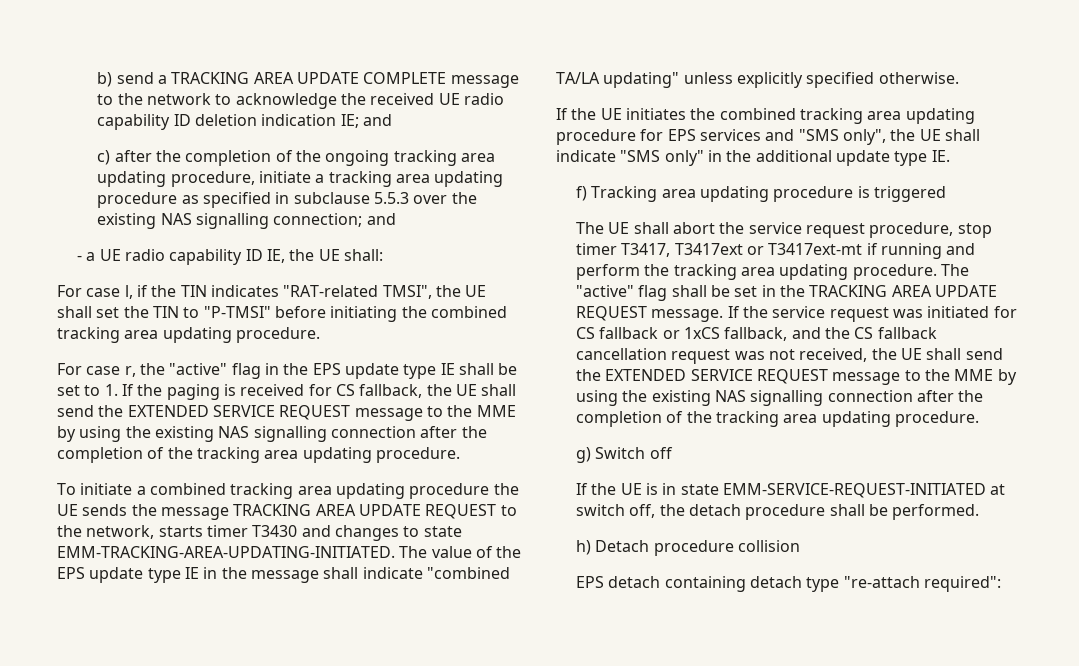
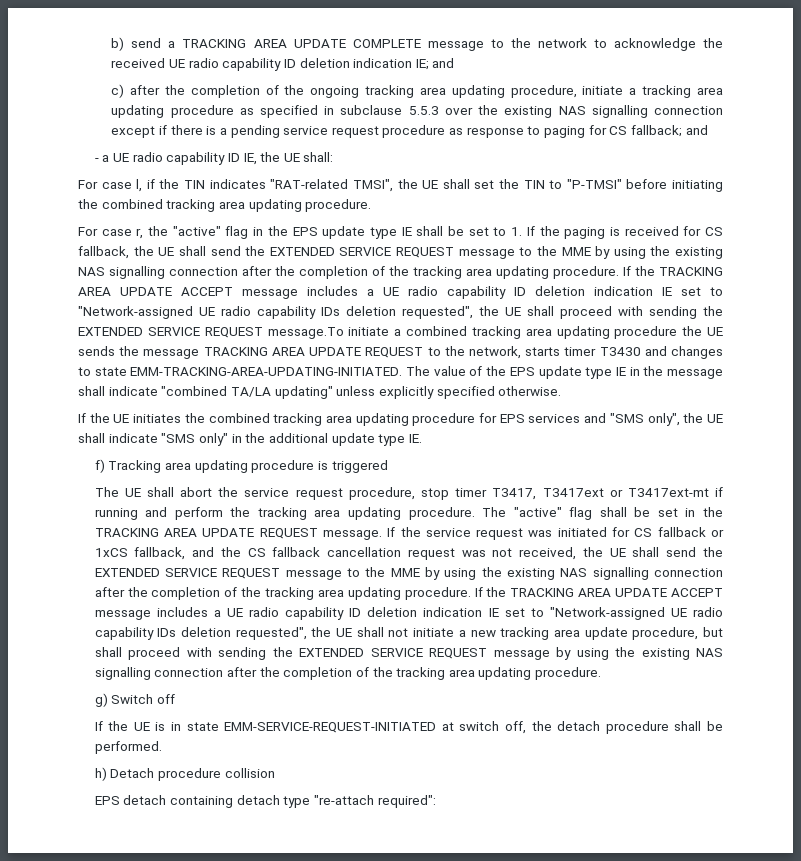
- c) after the completion of the ongoing tracking area updating procedure, initiate a tracking area updating procedure as specified in subclause 5.5.3 over the existing NAS signalling connection; and
+ c) after the completion of the ongoing tracking area updating procedure, initiate a tracking area updating procedure as specified in subclause 5.5.3 over the existing NAS signalling connection except if there is a pending service request procedure as response to paging for CS fallback; and
- For case r, the "active" flag in the EPS update type IE shall be set to 1. If the paging is received for CS fallback, the UE shall send the EXTENDED SERVICE REQUEST message to the MME by using the existing NAS signalling connection after the completion of the tracking area updating procedure.
- To initiate a combined tracking area updating procedure the UE sends the message TRACKING AREA UPDATE REQUEST to the network, starts timer T3430 and changes to state EMM-TRACKING-AREA-UPDATING-INITIATED.
+ For case r, the "active" flag in the EPS update type IE shall be set to 1. If the paging is received for CS fallback, the UE shall send the EXTENDED SERVICE REQUEST message to the MME by using the existing NAS signalling connection after the completion of the tracking area updating procedure. If the TRACKING AREA UPDATE ACCEPT message includes a UE radio capability ID deletion indication IE set to "Network-assigned UE radio capability IDs deletion requested", the UE shall proceed with sending the EXTENDED SERVICE REQUEST message.To initiate a combined tracking area updating procedure the UE sends the message TRACKING AREA UPDATE REQUEST to the network, starts timer T3430 and changes to state EMM-TRACKING-AREA-UPDATING-INITIATED.
+ If the TRACKING AREA UPDATE ACCEPT message includes a UE radio capability ID deletion indication IE set to "Network-assigned UE radio capability IDs deletion requested", the UE shall not initiate a new tracking area update procedure, but shall proceed with sending the EXTENDED SERVICE REQUEST message by using the existing NAS signalling connection after the completion of the tracking area updating procedure.

